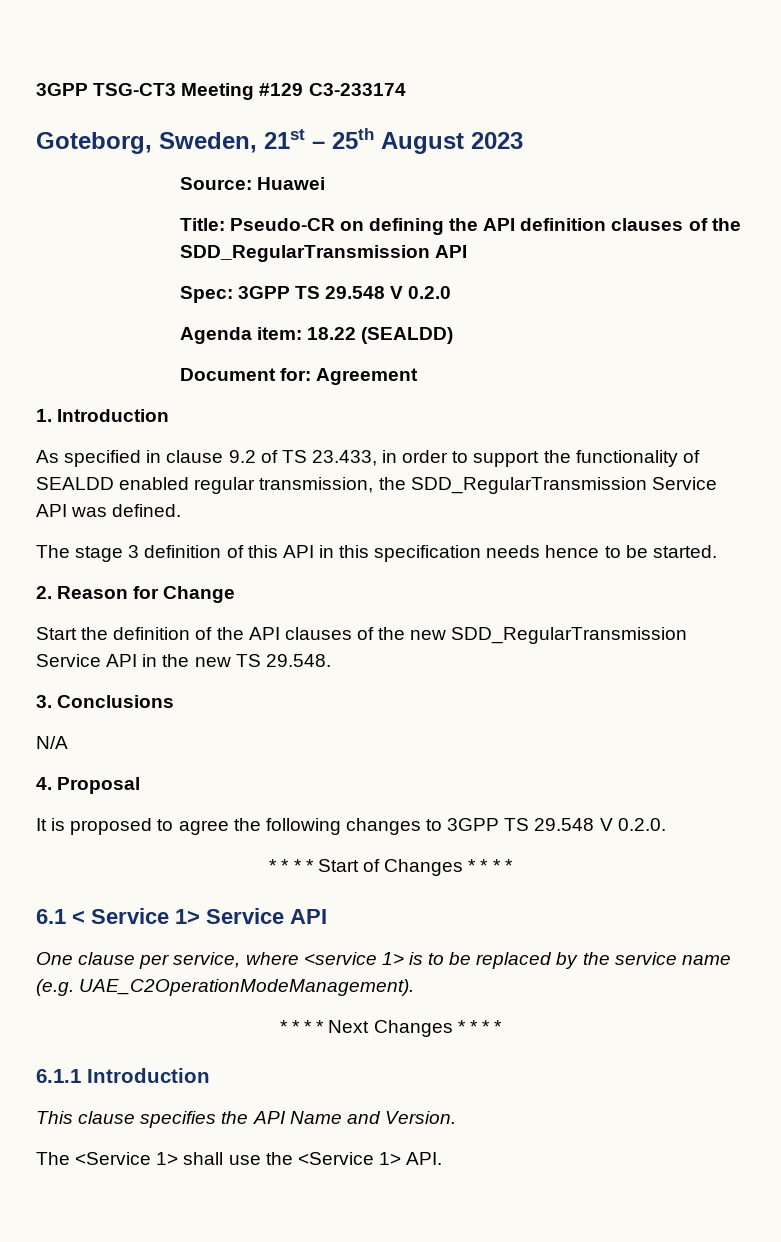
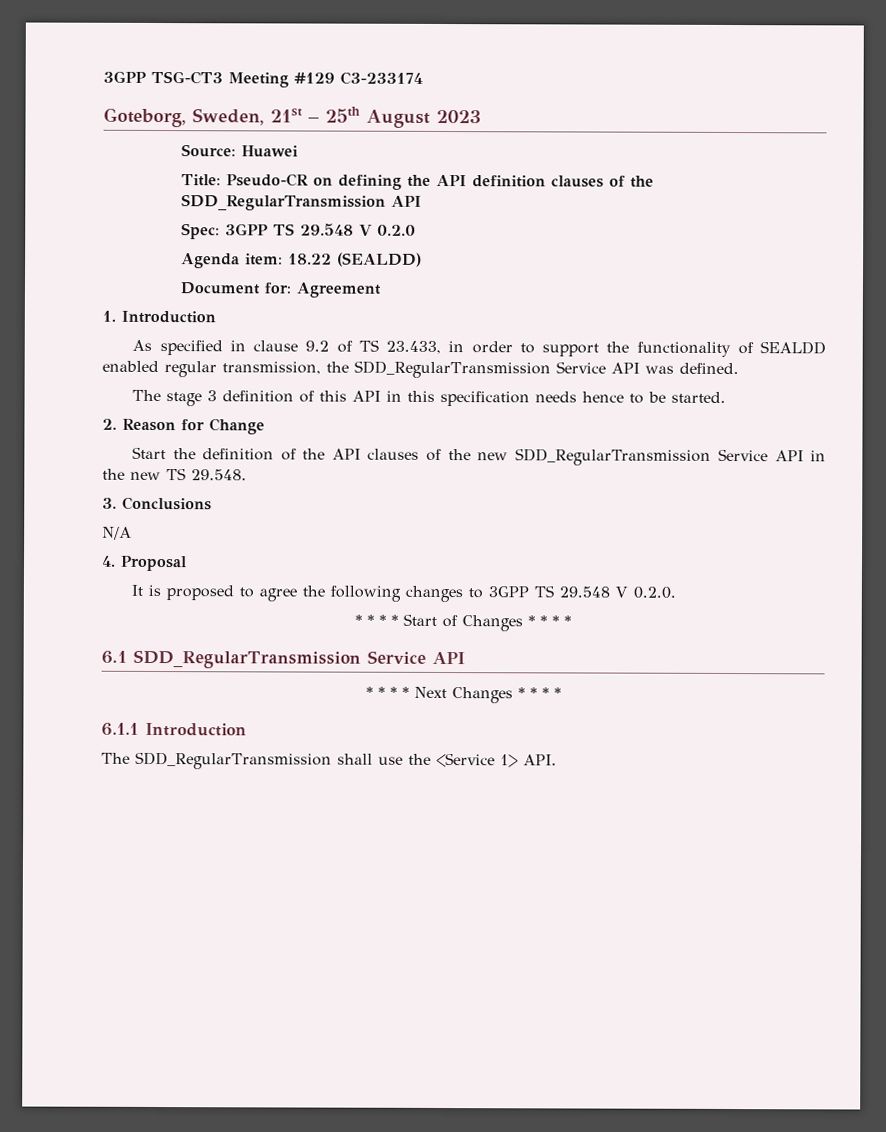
- 6.1 < Service 1> Service API
- One clause per service, where <service 1> is to be replaced by the service name (e.g. UAE_C2OperationModeManagement).
+ 6.1 SDD_RegularTransmission Service API
- This clause specifies the API Name and Version.
- The <Service 1> shall use the <Service 1> API.
+ The SDD_RegularTransmission shall use the <Service 1> API.

